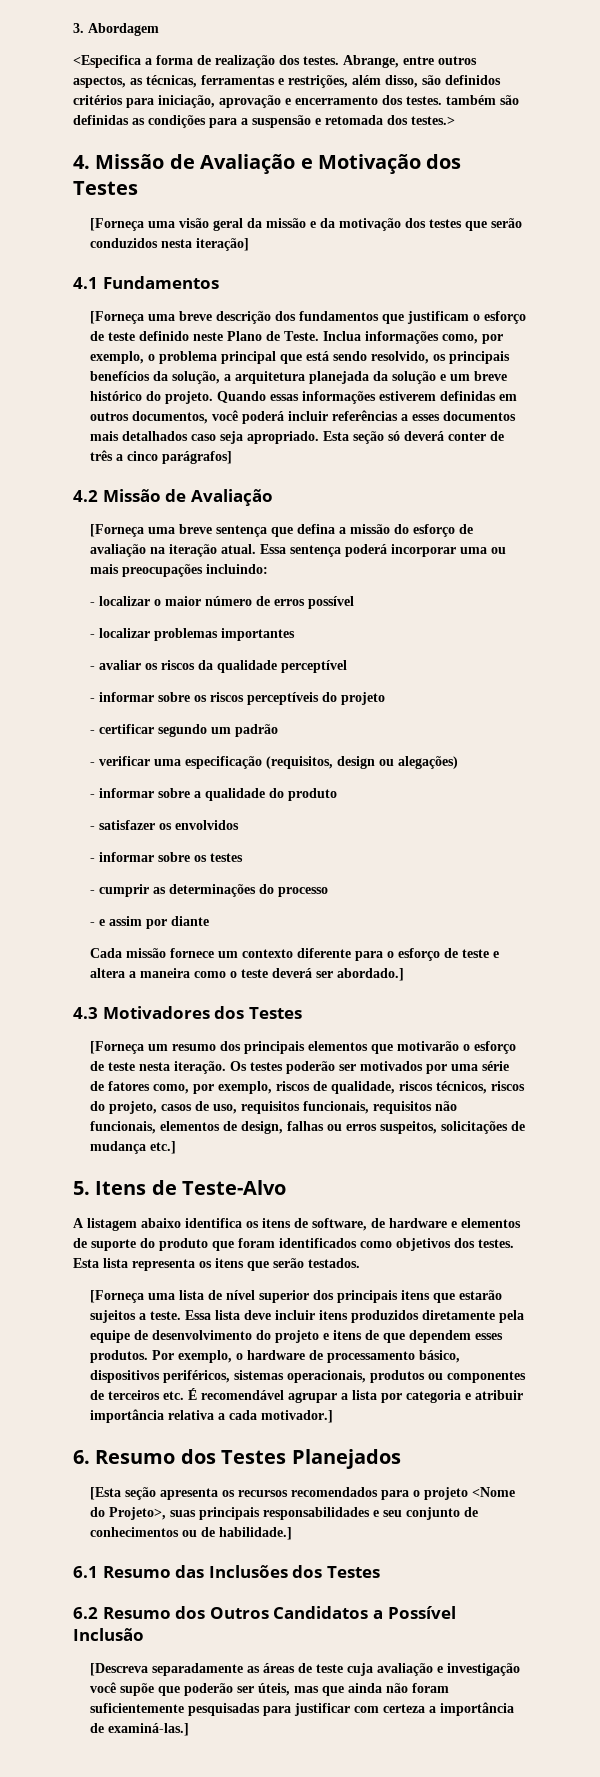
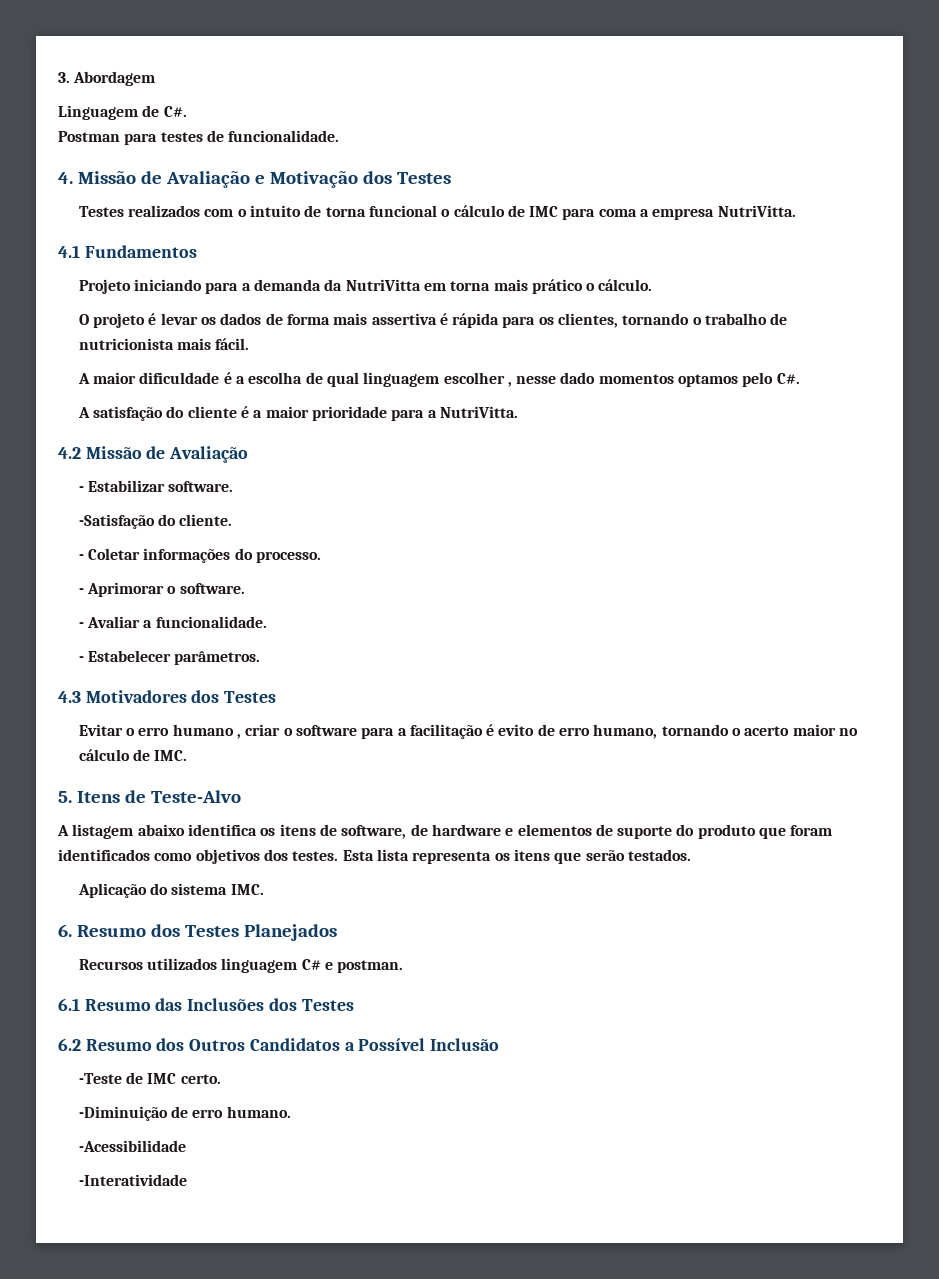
- <Especifica a forma de realização dos testes. Abrange, entre outros aspectos, as técnicas, ferramentas e restrições, além disso, são definidos critérios para iniciação, aprovação e encerramento dos testes. também são definidas as condições para a suspensão e retomada dos testes.>
+ Linguagem de C#.
+ Postman para testes de funcionalidade.
- [Forneça uma visão geral da missão e da motivação dos testes que serão conduzidos nesta iteração]
+ Testes realizados com o intuito de torna funcional o cálculo de IMC para coma a empresa NutriVitta.
  4.1 Fundamentos
- [Forneça uma breve descrição dos fundamentos que justificam o esforço de teste definido neste Plano de Teste. Inclua informações como, por exemplo, o problema principal que está sendo resolvido, os principais benefícios da solução, a arquitetura planejada da solução e um breve histórico do projeto. Quando essas informações estiverem definidas em outros documentos, você poderá incluir referências a esses documentos mais detalhados caso seja apropriado. Esta seção só deverá conter de três a cinco parágrafos]
+ Projeto iniciando para a demanda da NutriVitta em torna mais prático o cálculo.
+ O projeto é levar os dados de forma mais assertiva é rápida para os clientes, tornando o trabalho de nutricionista mais fácil.
+ A maior dificuldade é a escolha de qual linguagem escolher , nesse dado momentos optamos pelo C#.
+ A satisfação do cliente é a maior prioridade para a NutriVitta.
  4.2 Missão de Avaliação
- [Forneça uma breve sentença que defina a missão do esforço de avaliação na iteração atual. Essa sentença poderá incorporar uma ou mais preocupações incluindo:
- - localizar o maior número de erros possível
- - localizar problemas importantes
- - avaliar os riscos da qualidade perceptível
- - informar sobre os riscos perceptíveis do projeto
- - certificar segundo um padrão
- - verificar uma especificação (requisitos, design ou alegações)
- - informar sobre a qualidade do produto
- - satisfazer os envolvidos
- - informar sobre os testes
- - cumprir as determinações do processo
- - e assim por diante
- Cada missão fornece um contexto diferente para o esforço de teste e altera a maneira como o teste deverá ser abordado.]
+ - Estabilizar software.
+ -Satisfação do cliente.
+ - Coletar informações do processo.
+ - Aprimorar o software.
+ - Avaliar a funcionalidade.
+ - Estabelecer parâmetros.
  4.3 Motivadores dos Testes
- [Forneça um resumo dos principais elementos que motivarão o esforço de teste nesta iteração. Os testes poderão ser motivados por uma série de fatores como, por exemplo, riscos de qualidade, riscos técnicos, riscos do projeto, casos de uso, requisitos funcionais, requisitos não funcionais, elementos de design, falhas ou erros suspeitos, solicitações de mudança etc.]
+ Evitar o erro humano , criar o software para a facilitação é evito de erro humano, tornando o acerto maior no cálculo de IMC.
- [Forneça uma lista de nível superior dos principais itens que estarão sujeitos a teste. Essa lista deve incluir itens produzidos diretamente pela equipe de desenvolvimento do projeto e itens de que dependem esses produtos. Por exemplo, o hardware de processamento básico, dispositivos periféricos, sistemas operacionais, produtos ou componentes de terceiros etc. É recomendável agrupar a lista por categoria e atribuir importância relativa a cada motivador.]
+ Aplicação do sistema IMC.
- [Esta seção apresenta os recursos recomendados para o projeto <Nome do Projeto>, suas principais responsabilidades e seu conjunto de conhecimentos ou de habilidade.]
+ Recursos utilizados linguagem C# e postman.
- [Descreva separadamente as áreas de teste cuja avaliação e investigação você supõe que poderão ser úteis, mas que ainda não foram suficientemente pesquisadas para justificar com certeza a importância de examiná-las.]
+ -Teste de IMC certo.
+ -Diminuição de erro humano.
+ -Acessibilidade
+ -Interatividade

